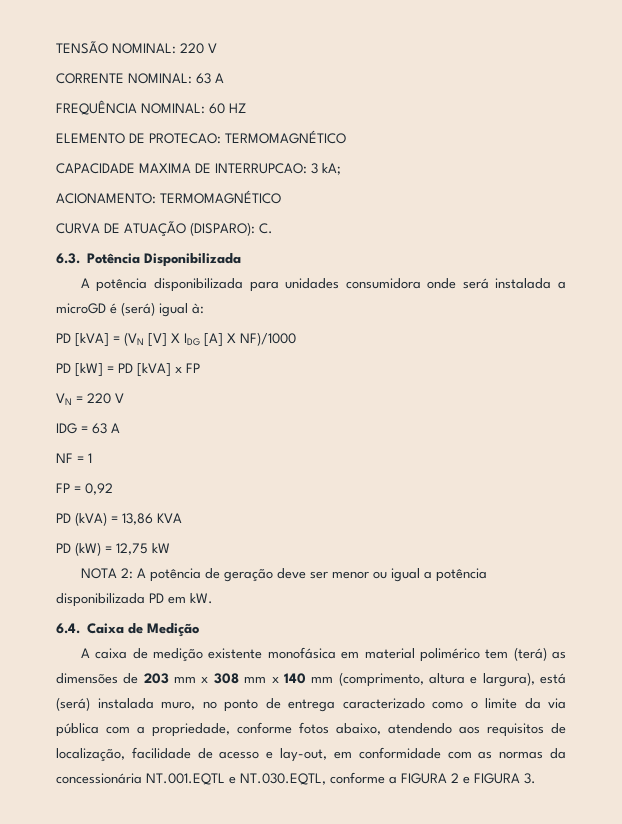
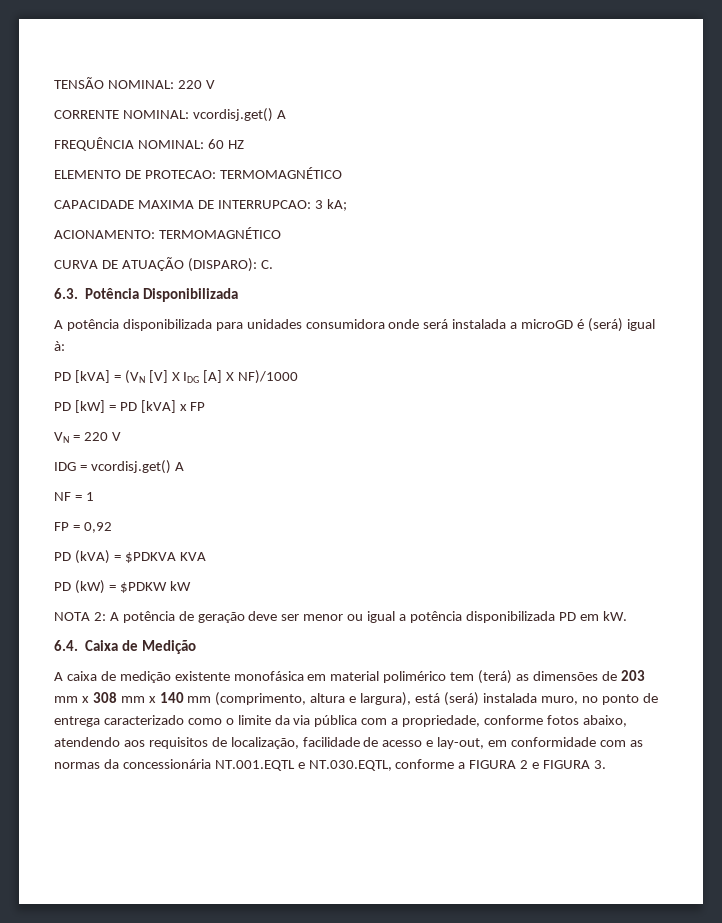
- CORRENTE NOMINAL: 63 A
+ CORRENTE NOMINAL: vcordisj.get() A
- IDG = 63 A
+ IDG = vcordisj.get() A
- PD (kVA) = 13,86 KVA
+ PD (kVA) = $PDKVA KVA
- PD (kW) = 12,75 kW
+ PD (kW) = $PDKW kW

